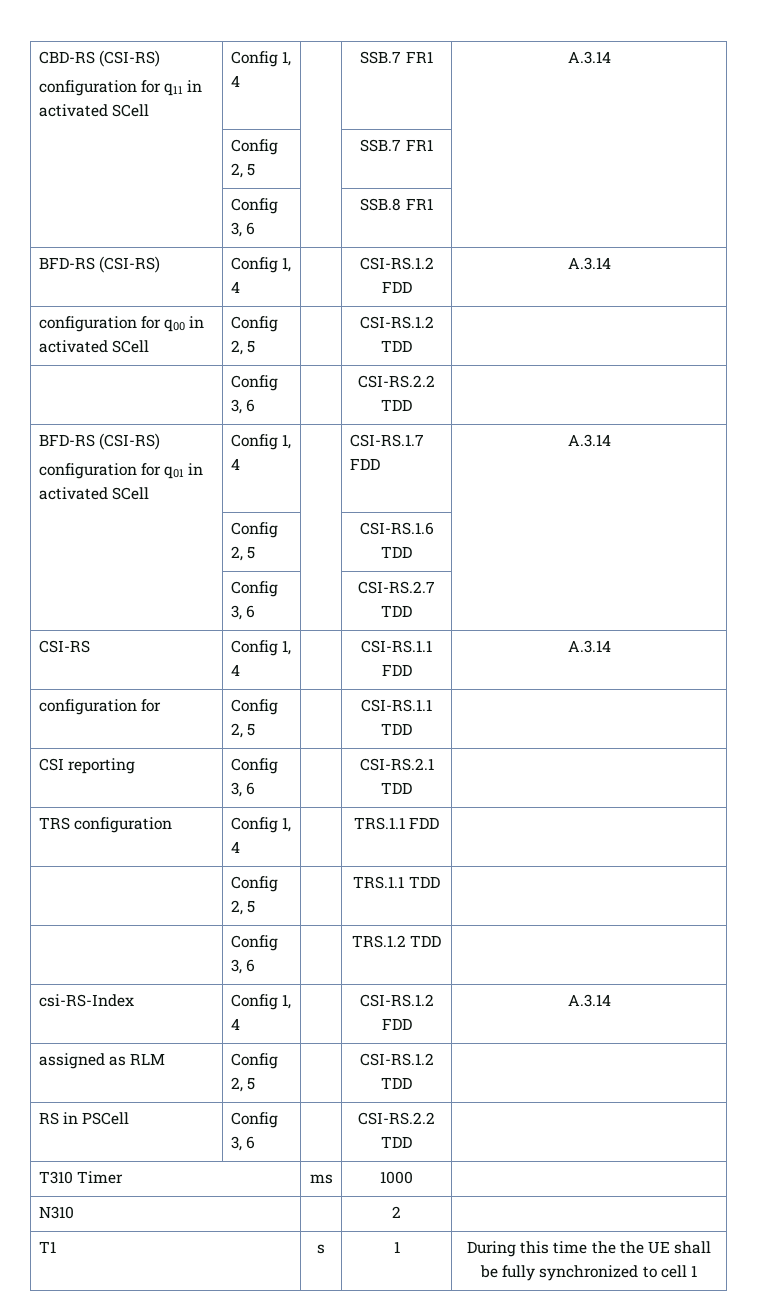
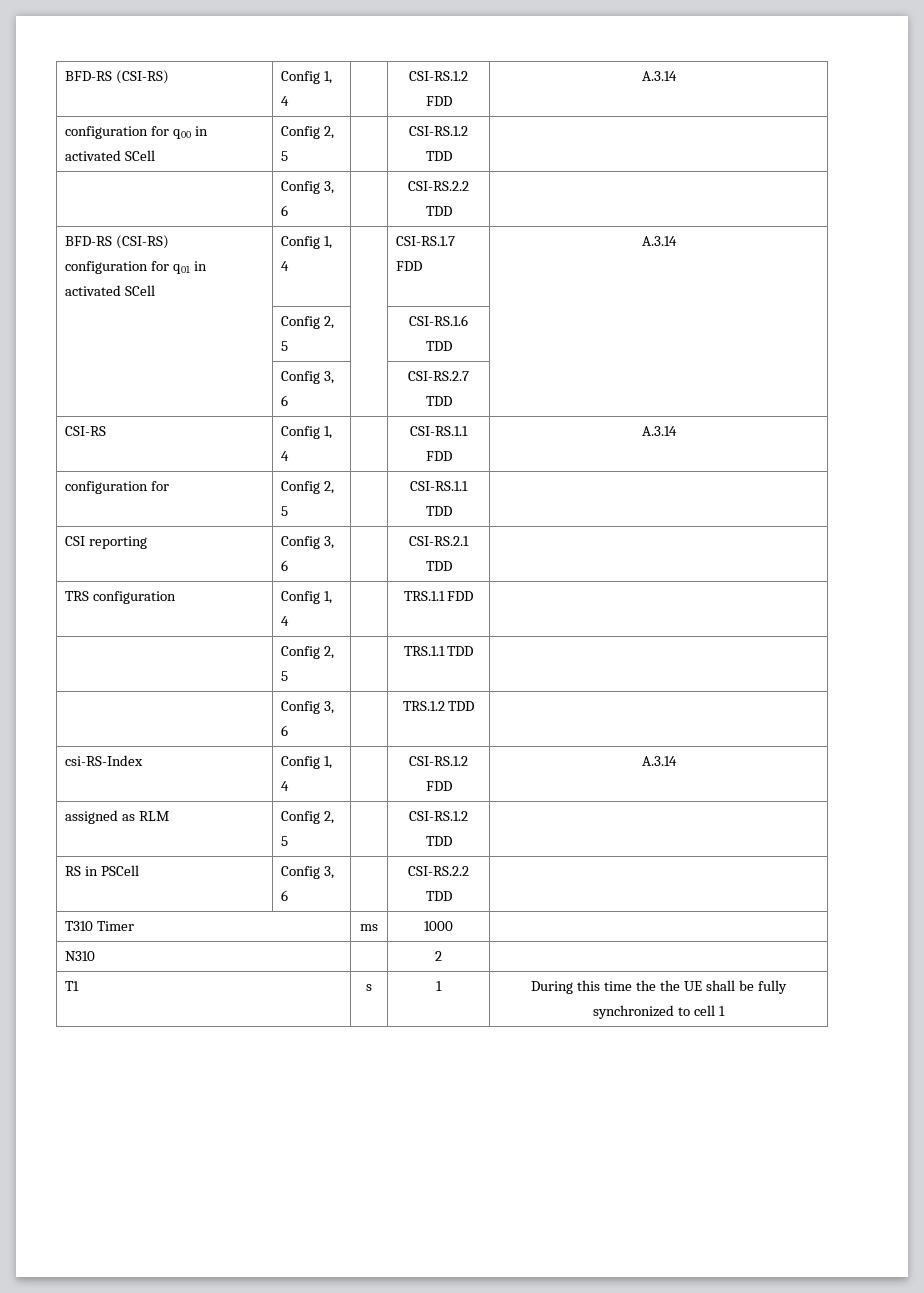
- CBD-RS (CSI-RS)
- configuration for q11 in activated SCell | Config 1, 4 | | SSB.7 FR1 | A.3.14
- | Config 2, 5 | | SSB.7 FR1 |
- | Config 3, 6 | | SSB.8 FR1 |

